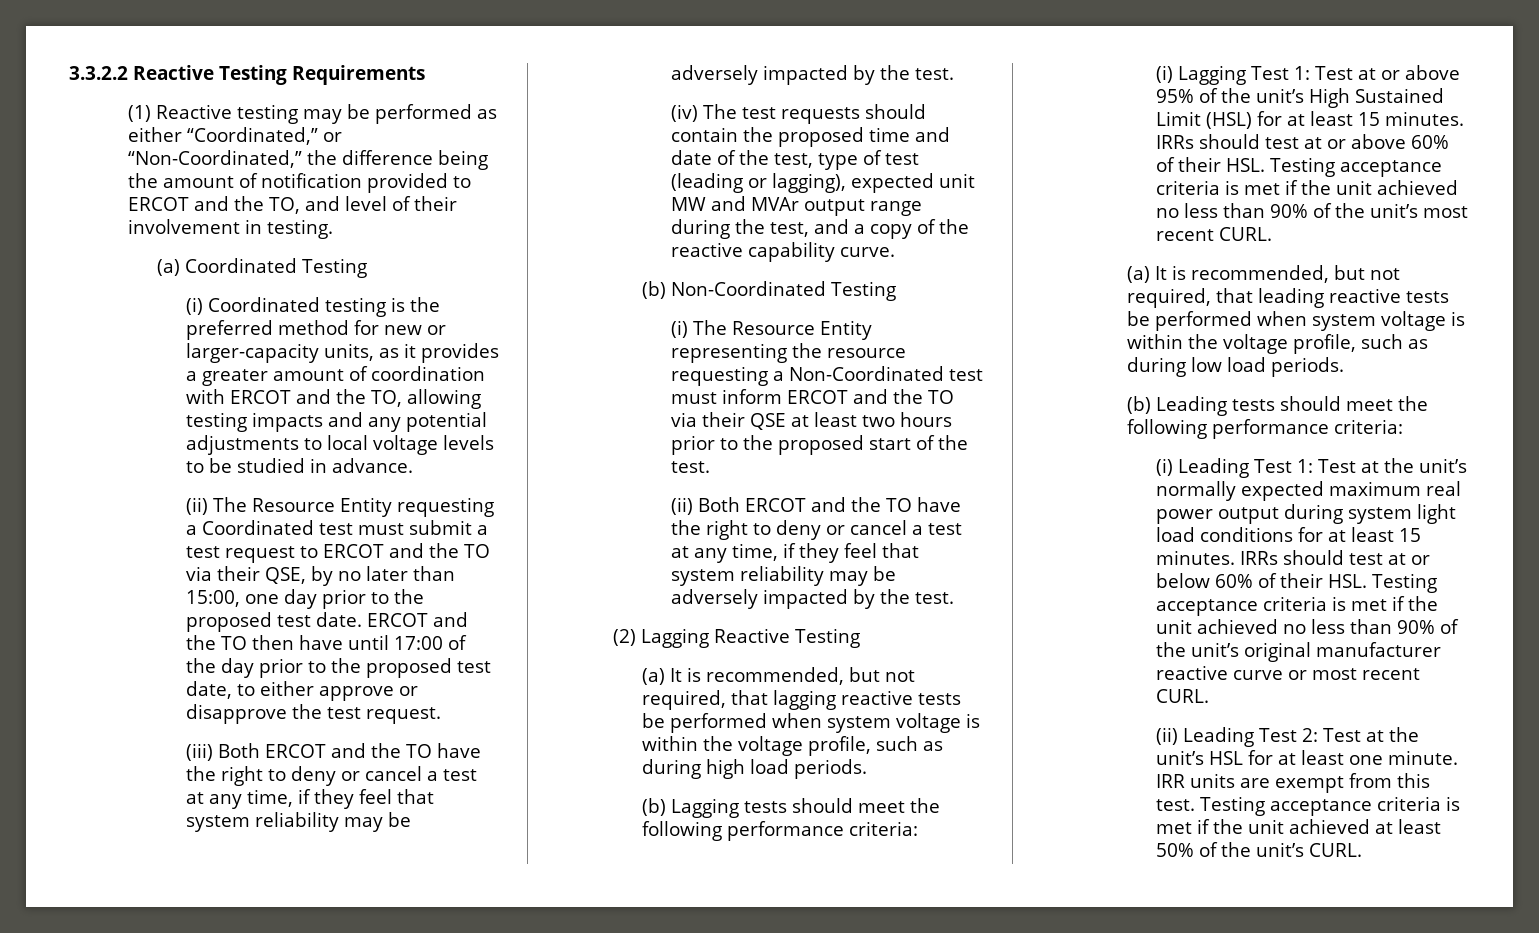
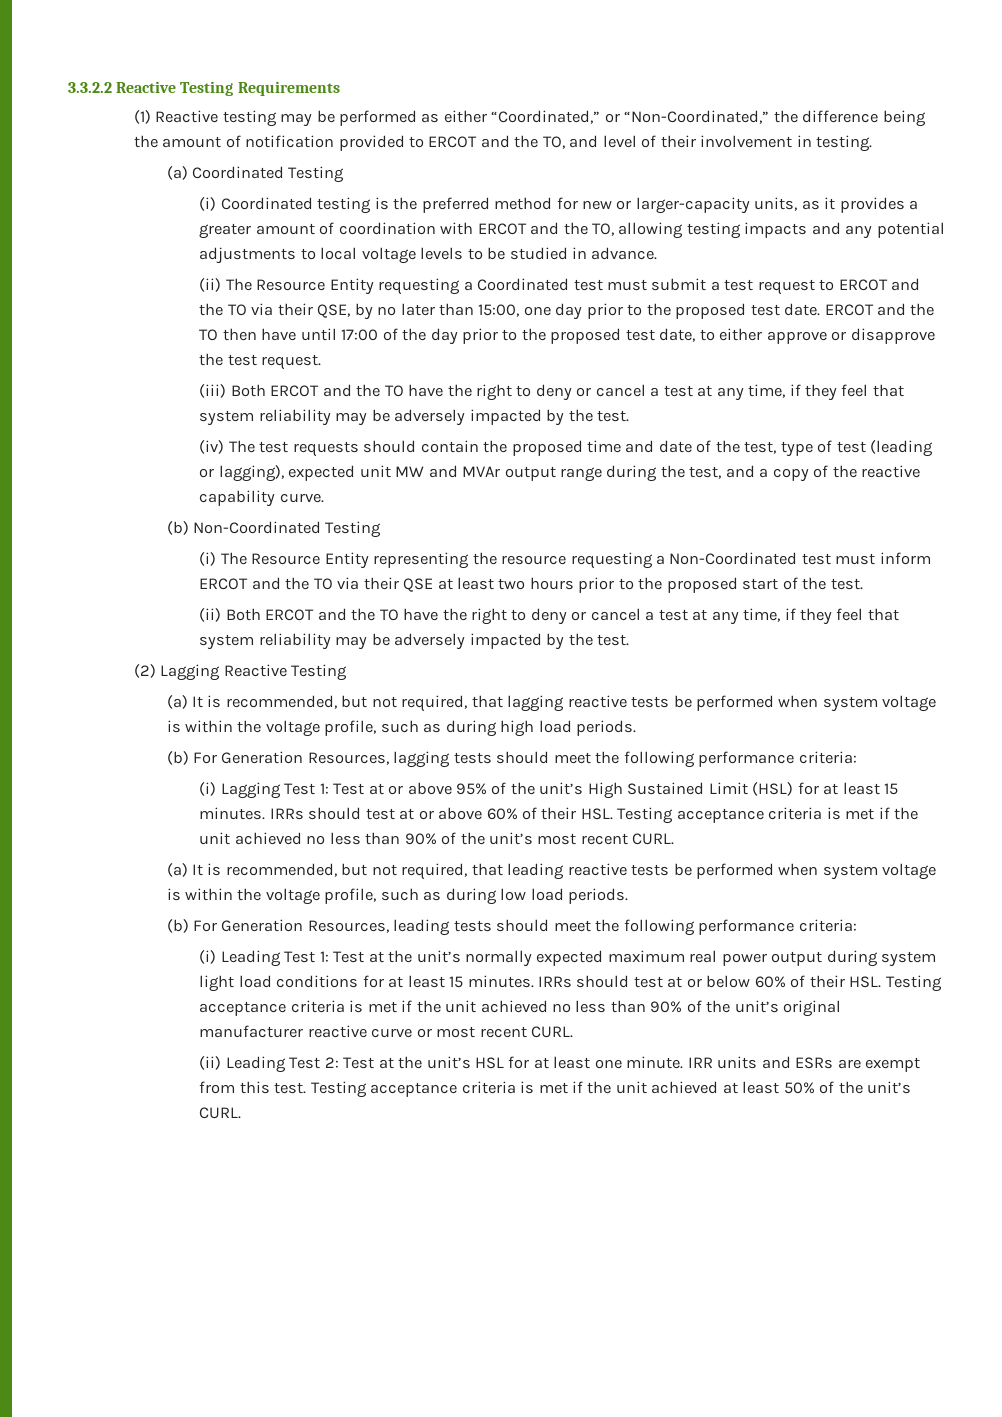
- (b) Lagging tests should meet the following performance criteria:
+ (b) For Generation Resources, lagging tests should meet the following performance criteria:
- (b) Leading tests should meet the following performance criteria:
+ (b) For Generation Resources, leading tests should meet the following performance criteria:
- IRR units are exempt from this test.
+ IRR units and ESRs are exempt from this test.

